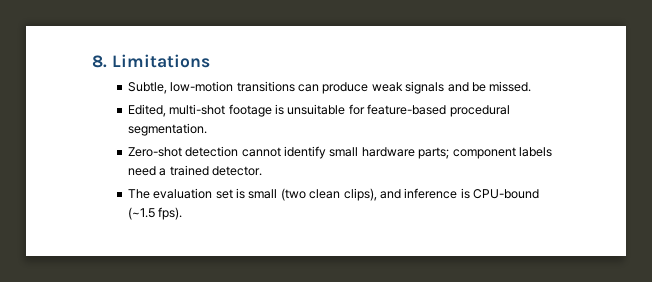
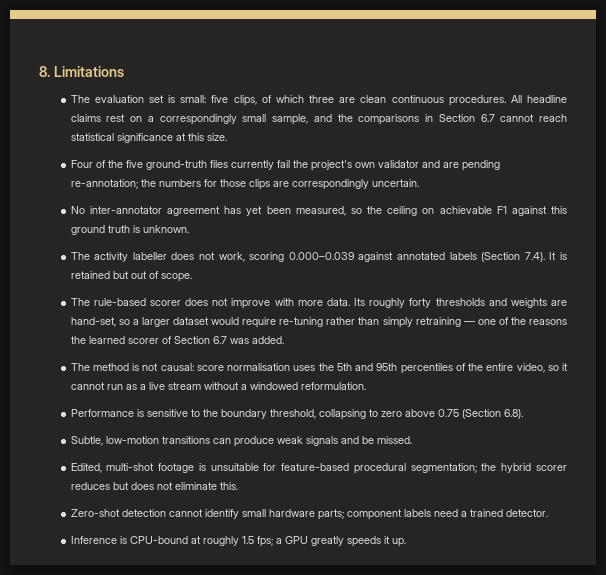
+ The evaluation set is small: five clips, of which three are clean continuous procedures. All headline claims rest on a correspondingly small sample, and the comparisons in Section 6.7 cannot reach statistical significance at this size.
+ Four of the five ground-truth files currently fail the project's own validator and are pending re-annotation; the numbers for those clips are correspondingly uncertain.
+ No inter-annotator agreement has yet been measured, so the ceiling on achievable F1 against this ground truth is unknown.
+ The activity labeller does not work, scoring 0.000–0.039 against annotated labels (Section 7.4). It is retained but out of scope.
+ The rule-based scorer does not improve with more data. Its roughly forty thresholds and weights are hand-set, so a larger dataset would require re-tuning rather than simply retraining — one of the reasons the learned scorer of Section 6.7 was added.
+ The method is not causal: score normalisation uses the 5th and 95th percentiles of the entire video, so it cannot run as a live stream without a windowed reformulation.
+ Performance is sensitive to the boundary threshold, collapsing to zero above 0.75 (Section 6.8).
- Edited, multi-shot footage is unsuitable for feature-based procedural segmentation.
+ Edited, multi-shot footage is unsuitable for feature-based procedural segmentation; the hybrid scorer reduces but does not eliminate this.
- The evaluation set is small (two clean clips), and inference is CPU-bound (~1.5 fps).
+ Inference is CPU-bound at roughly 1.5 fps; a GPU greatly speeds it up.

